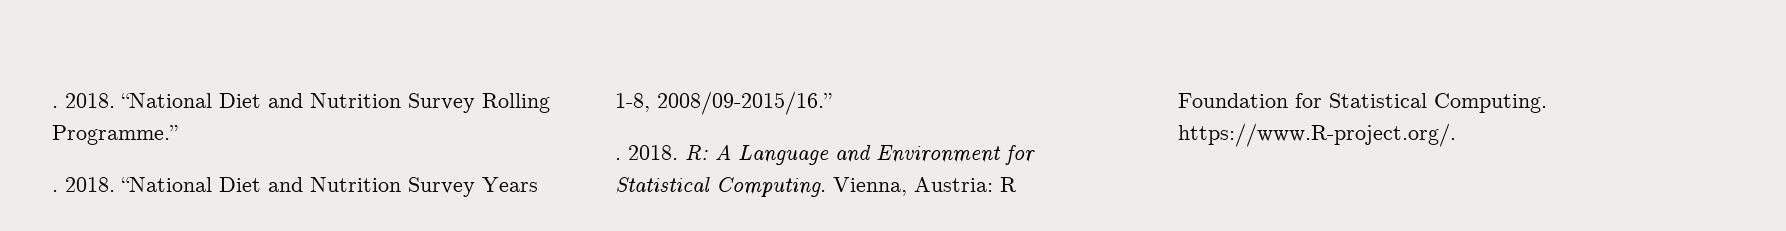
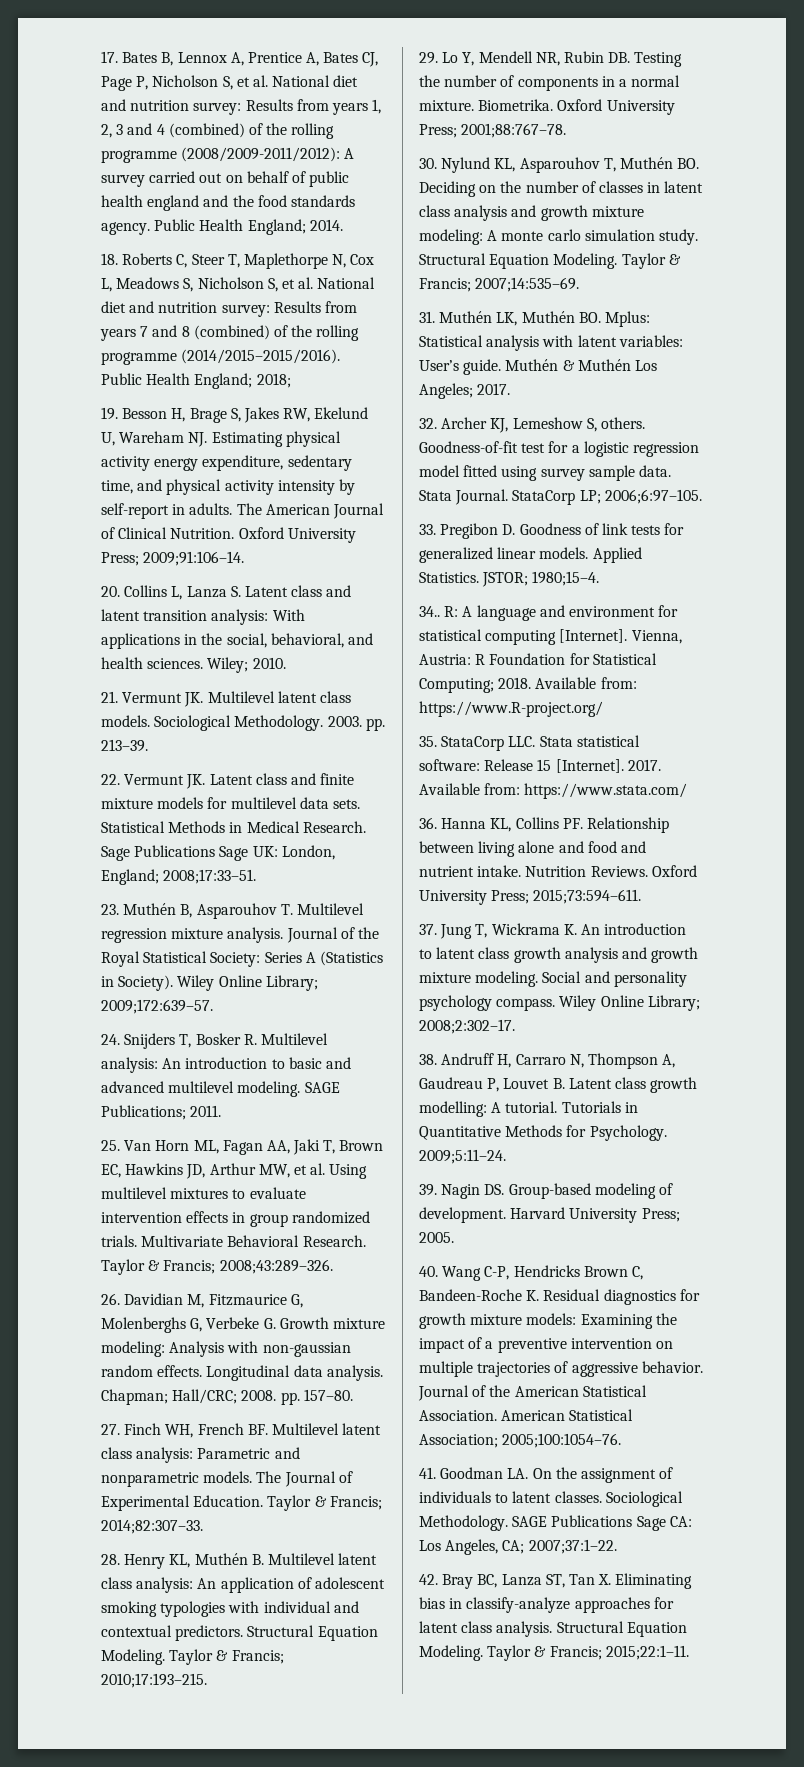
- . 2018. “National Diet and Nutrition Survey Rolling Programme.”
- . 2018. “National Diet and Nutrition Survey Years 1-8, 2008/09-2015/16.”
- . 2018. R: A Language and Environment for Statistical Computing.
+ 17. Bates B, Lennox A, Prentice A, Bates CJ, Page P, Nicholson S, et al. National diet and nutrition survey: Results from years 1, 2, 3 and 4 (combined) of the rolling programme (2008/2009-2011/2012): A survey carried out on behalf of public health england and the food standards agency. Public Health England; 2014.
+ 18. Roberts C, Steer T, Maplethorpe N, Cox L, Meadows S, Nicholson S, et al. National diet and nutrition survey: Results from years 7 and 8 (combined) of the rolling programme (2014/2015–2015/2016). Public Health England; 2018;
+ 19. Besson H, Brage S, Jakes RW, Ekelund U, Wareham NJ. Estimating physical activity energy expenditure, sedentary time, and physical activity intensity by self-report in adults. The American Journal of Clinical Nutrition. Oxford University Press; 2009;91:106–14.
+ 20. Collins L, Lanza S. Latent class and latent transition analysis: With applications in the social, behavioral, and health sciences. Wiley; 2010.
+ 21. Vermunt JK. Multilevel latent class models. Sociological Methodology. 2003. pp. 213–39.
+ 22. Vermunt JK. Latent class and finite mixture models for multilevel data sets. Statistical Methods in Medical Research. Sage Publications Sage UK: London, England; 2008;17:33–51.
+ 23. Muthén B, Asparouhov T. Multilevel regression mixture analysis. Journal of the Royal Statistical Society: Series A (Statistics in Society). Wiley Online Library; 2009;172:639–57.
+ 24. Snijders T, Bosker R. Multilevel analysis: An introduction to basic and advanced multilevel modeling. SAGE Publications; 2011.
+ 25. Van Horn ML, Fagan AA, Jaki T, Brown EC, Hawkins JD, Arthur MW, et al. Using multilevel mixtures to evaluate intervention effects in group randomized trials. Multivariate Behavioral Research. Taylor & Francis; 2008;43:289–326.
+ 26. Davidian M, Fitzmaurice G, Molenberghs G, Verbeke G. Growth mixture modeling: Analysis with non-gaussian random effects. Longitudinal data analysis. Chapman; Hall/CRC; 2008. pp. 157–80.
+ 27. Finch WH, French BF. Multilevel latent class analysis: Parametric and nonparametric models. The Journal of Experimental Education. Taylor & Francis; 2014;82:307–33.
+ 28. Henry KL, Muthén B. Multilevel latent class analysis: An application of adolescent smoking typologies with individual and contextual predictors. Structural Equation Modeling. Taylor & Francis; 2010;17:193–215.
+ 29. Lo Y, Mendell NR, Rubin DB. Testing the number of components in a normal mixture. Biometrika. Oxford University Press; 2001;88:767–78.
+ 30. Nylund KL, Asparouhov T, Muthén BO. Deciding on the number of classes in latent class analysis and growth mixture modeling: A monte carlo simulation study. Structural Equation Modeling. Taylor & Francis; 2007;14:535–69.
+ 31. Muthén LK, Muthén BO. Mplus: Statistical analysis with latent variables: User’s guide. Muthén & Muthén Los Angeles; 2017.
+ 32. Archer KJ, Lemeshow S, others. Goodness-of-fit test for a logistic regression model fitted using survey sample data. Stata Journal. StataCorp LP; 2006;6:97–105.
+ 33. Pregibon D. Goodness of link tests for generalized linear models. Applied Statistics. JSTOR; 1980;15–4.
+ 34.. R: A language and environment for statistical computing [Internet].
- Vienna, Austria: R Foundation for Statistical Computing. https://www.R-project.org/.
+ Vienna, Austria: R Foundation for Statistical Computing; 2018. Available from: https://www.R-project.org/
+ 35. StataCorp LLC. Stata statistical software: Release 15 [Internet]. 2017. Available from: https://www.stata.com/
+ 36. Hanna KL, Collins PF. Relationship between living alone and food and nutrient intake. Nutrition Reviews. Oxford University Press; 2015;73:594–611.
+ 37. Jung T, Wickrama K. An introduction to latent class growth analysis and growth mixture modeling. Social and personality psychology compass. Wiley Online Library; 2008;2:302–17.
+ 38. Andruff H, Carraro N, Thompson A, Gaudreau P, Louvet B. Latent class growth modelling: A tutorial. Tutorials in Quantitative Methods for Psychology. 2009;5:11–24.
+ 39. Nagin DS. Group-based modeling of development. Harvard University Press; 2005.
+ 40. Wang C-P, Hendricks Brown C, Bandeen-Roche K. Residual diagnostics for growth mixture models: Examining the impact of a preventive intervention on multiple trajectories of aggressive behavior. Journal of the American Statistical Association. American Statistical Association; 2005;100:1054–76.
+ 41. Goodman LA. On the assignment of individuals to latent classes. Sociological Methodology. SAGE Publications Sage CA: Los Angeles, CA; 2007;37:1–22.
+ 42. Bray BC, Lanza ST, Tan X. Eliminating bias in classify-analyze approaches for latent class analysis. Structural Equation Modeling. Taylor & Francis; 2015;22:1–11.

